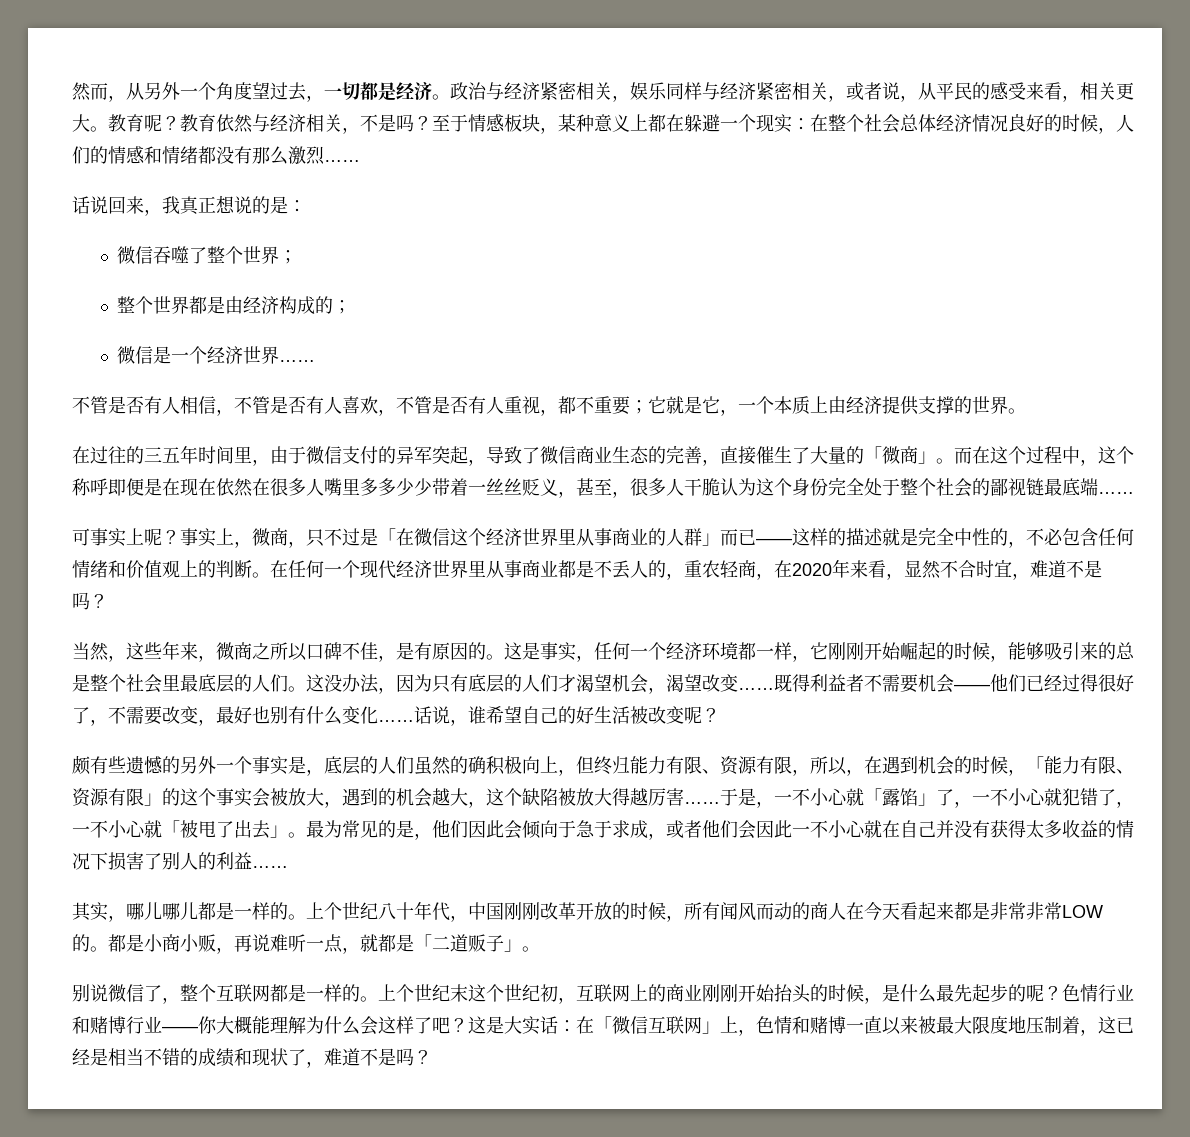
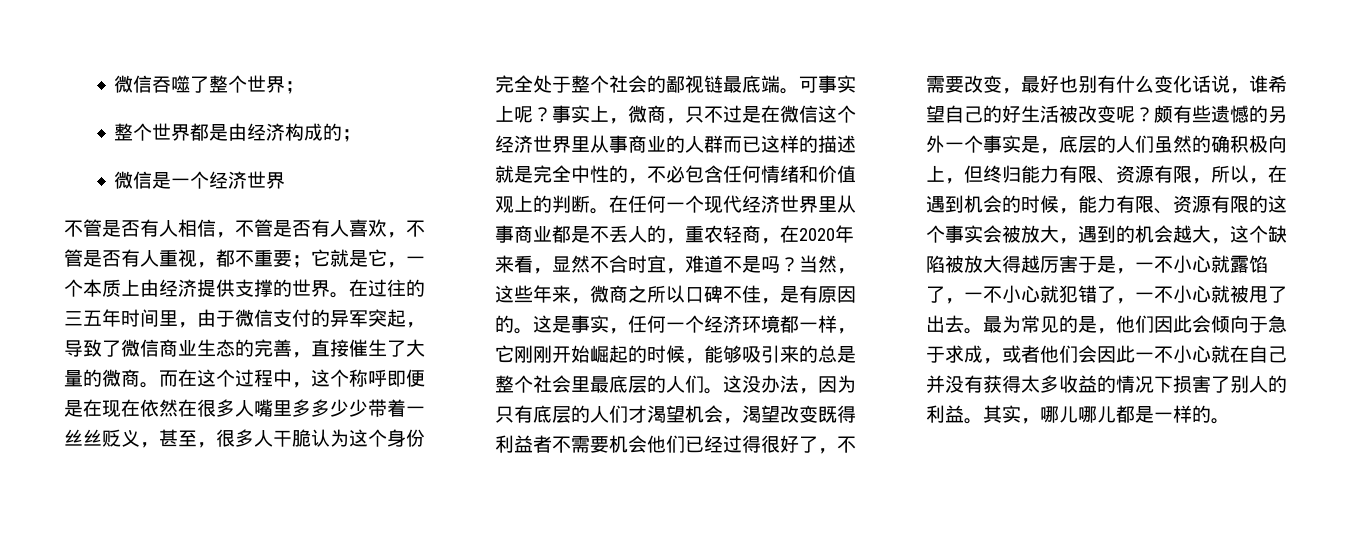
- 然而，从另外一个角度望过去，一切都是经济。政治与经济紧密相关，娱乐同样与经济紧密相关，或者说，从平民的感受来看，相关更大。教育呢？教育依然与经济相关，不是吗？至于情感板块，某种意义上都在躲避一个现实：在整个社会总体经济情况良好的时候，人们的情感和情绪都没有那么激烈……
- 话说回来，我真正想说的是：
- 微信是一个经济世界……
+ 微信是一个经济世界
- 不管是否有人相信，不管是否有人喜欢，不管是否有人重视，都不重要；它就是它，一个本质上由经济提供支撑的世界。
- 在过往的三五年时间里，由于微信支付的异军突起，导致了微信商业生态的完善，直接催生了大量的「微商」。
+ 不管是否有人相信，不管是否有人喜欢，不管是否有人重视，都不重要；它就是它，一个本质上由经济提供支撑的世界。在过往的三五年时间里，由于微信支付的异军突起，导致了微信商业生态的完善，直接催生了大量的微商。
- 而在这个过程中，这个称呼即便是在现在依然在很多人嘴里多多少少带着一丝丝贬义，甚至，很多人干脆认为这个身份完全处于整个社会的鄙视链最底端……
- 可事实上呢？
+ 而在这个过程中，这个称呼即便是在现在依然在很多人嘴里多多少少带着一丝丝贬义，甚至，很多人干脆认为这个身份完全处于整个社会的鄙视链最底端。可事实上呢？
- 事实上，微商，只不过是「在微信这个经济世界里从事商业的人群」而已——这样的描述就是完全中性的，不必包含任何情绪和价值观上的判断。
+ 事实上，微商，只不过是在微信这个经济世界里从事商业的人群而已这样的描述就是完全中性的，不必包含任何情绪和价值观上的判断。
- 在任何一个现代经济世界里从事商业都是不丢人的，重农轻商，在2020年来看，显然不合时宜，难道不是吗？
- 当然，这些年来，微商之所以口碑不佳，是有原因的。
+ 在任何一个现代经济世界里从事商业都是不丢人的，重农轻商，在2020年来看，显然不合时宜，难道不是吗？当然，这些年来，微商之所以口碑不佳，是有原因的。
- 这没办法，因为只有底层的人们才渴望机会，渴望改变……既得利益者不需要机会——他们已经过得很好了，不需要改变，最好也别有什么变化……话说，谁希望自己的好生活被改变呢？
- 颇有些遗憾的另外一个事实是，底层的人们虽然的确积极向上，但终归能力有限、资源有限，所以，在遇到机会的时候，「能力有限、资源有限」的这个事实会被放大，遇到的机会越大，这个缺陷被放大得越厉害……于是，一不小心就「露馅」了，一不小心就犯错了，一不小心就「被甩了出去」。
+ 这没办法，因为只有底层的人们才渴望机会，渴望改变既得利益者不需要机会他们已经过得很好了，不需要改变，最好也别有什么变化话说，谁希望自己的好生活被改变呢？颇有些遗憾的另外一个事实是，底层的人们虽然的确积极向上，但终归能力有限、资源有限，所以，在遇到机会的时候，能力有限、资源有限的这个事实会被放大，遇到的机会越大，这个缺陷被放大得越厉害于是，一不小心就露馅了，一不小心就犯错了，一不小心就被甩了出去。
- 最为常见的是，他们因此会倾向于急于求成，或者他们会因此一不小心就在自己并没有获得太多收益的情况下损害了别人的利益……
- 其实，哪儿哪儿都是一样的。上个世纪八十年代，中国刚刚改革开放的时候，所有闻风而动的商人在今天看起来都是非常非常LOW的。都是小商小贩，再说难听一点，就都是「二道贩子」。
- 别说微信了，整个互联网都是一样的。上个世纪末这个世纪初，互联网上的商业刚刚开始抬头的时候，是什么最先起步的呢？色情行业和赌博行业——你大概能理解为什么会这样了吧？这是大实话：在「微信互联网」上，色情和赌博一直以来被最大限度地压制着，这已经是相当不错的成绩和现状了，难道不是吗？
+ 最为常见的是，他们因此会倾向于急于求成，或者他们会因此一不小心就在自己并没有获得太多收益的情况下损害了别人的利益。其实，哪儿哪儿都是一样的。

